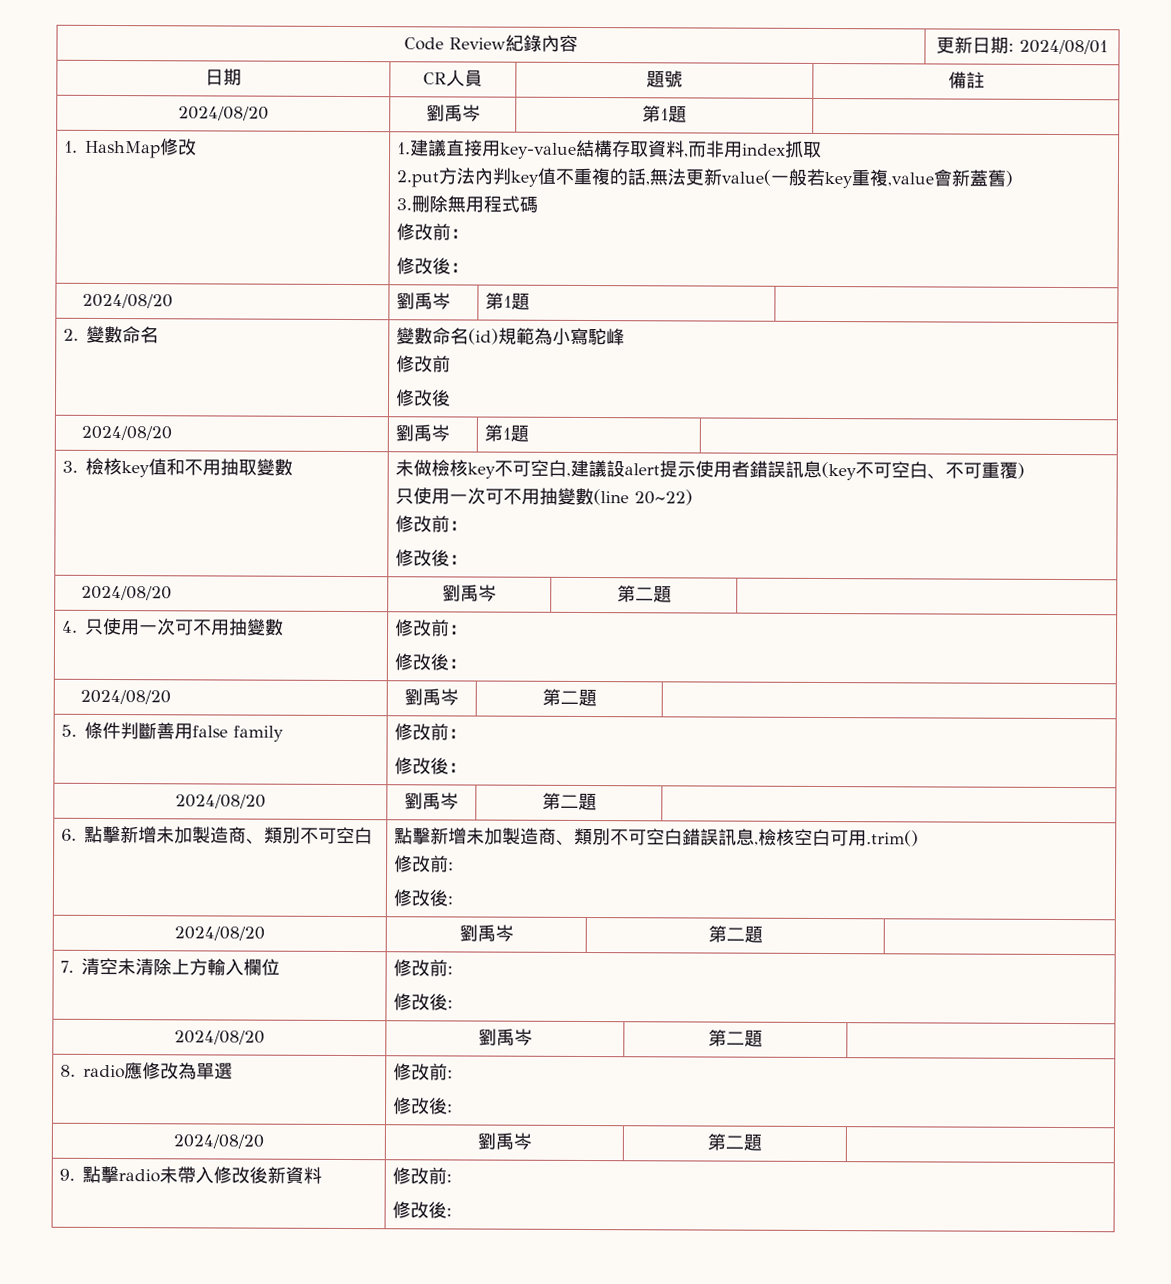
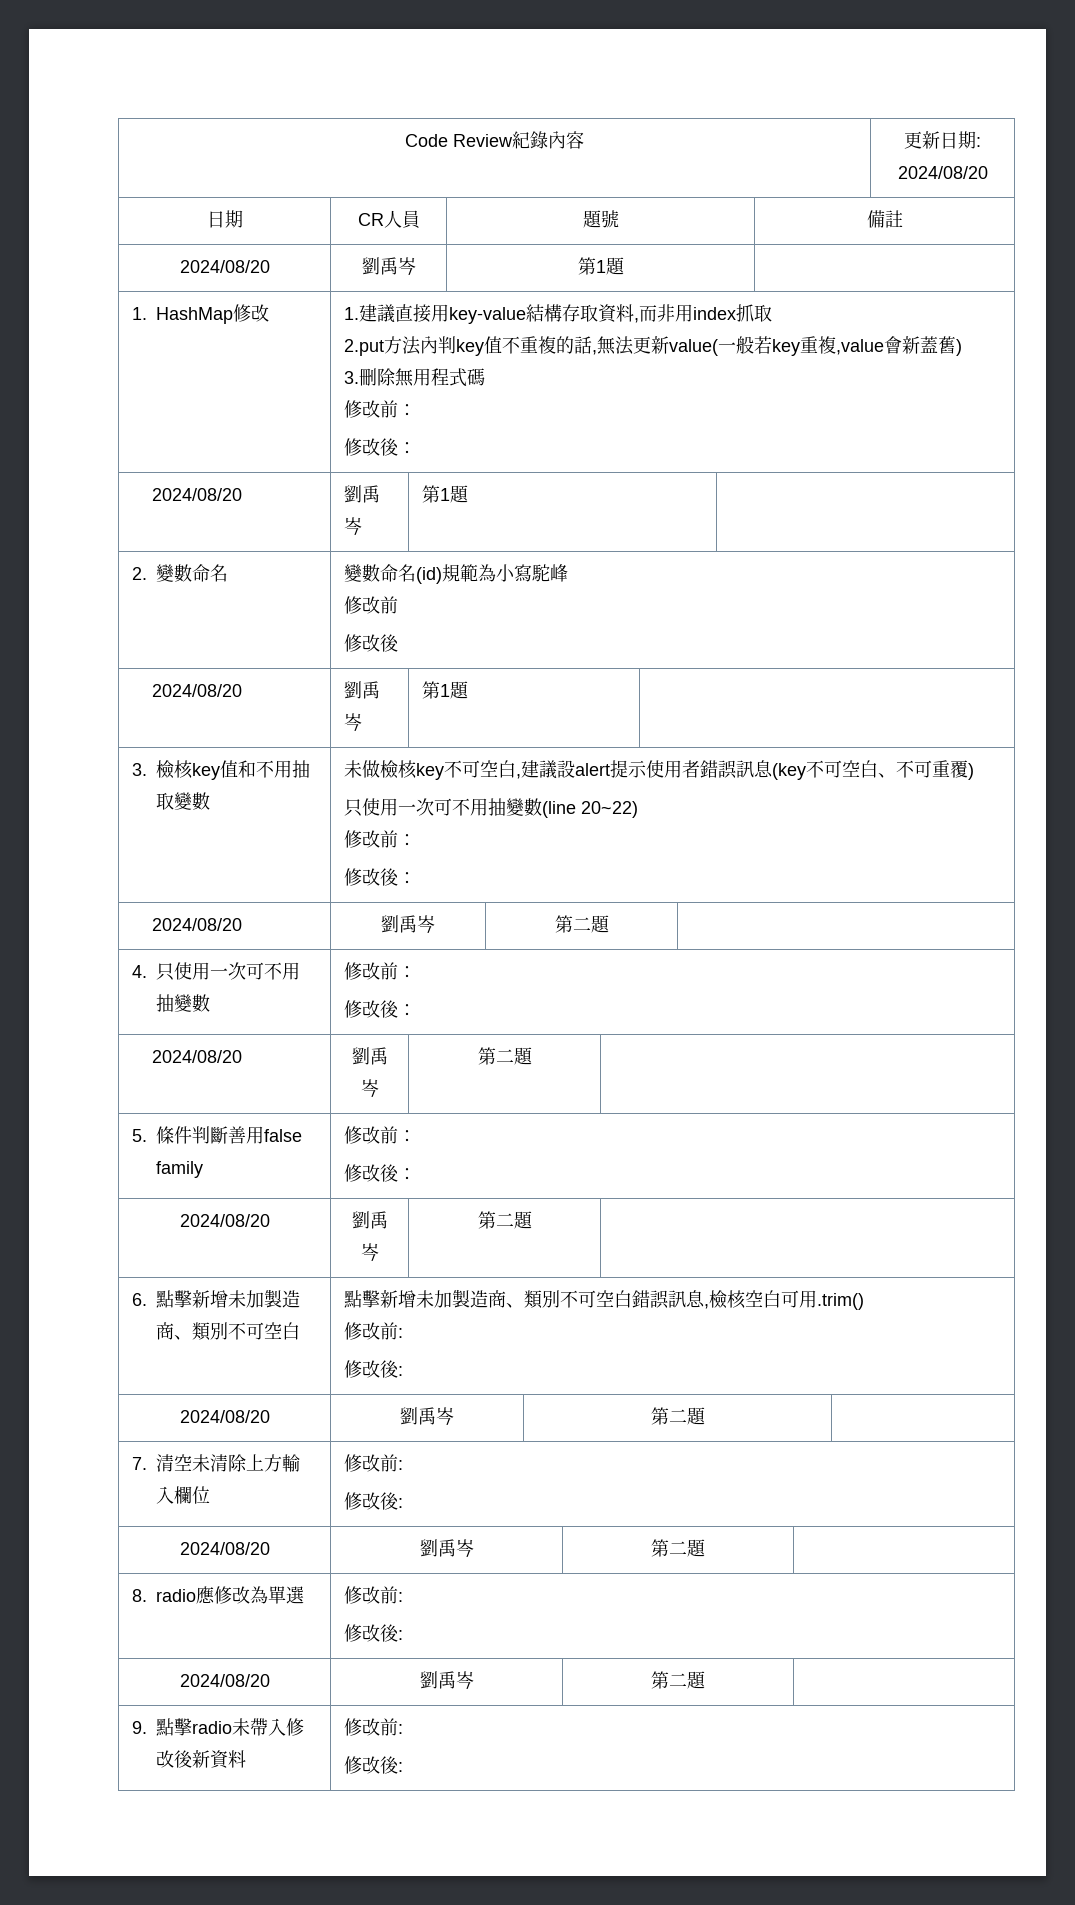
- Code Review紀錄內容 | 更新日期: 2024/08/01
+ Code Review紀錄內容 | 更新日期: 2024/08/20

